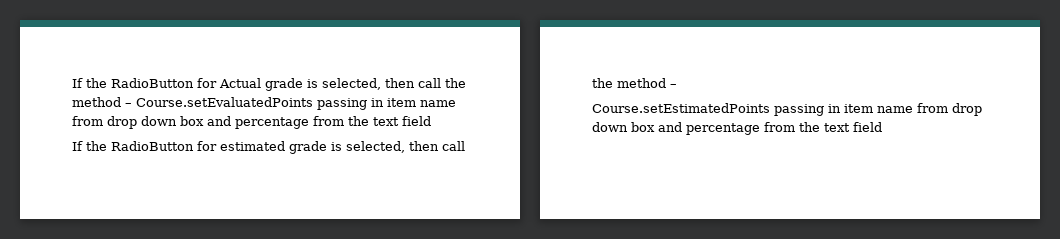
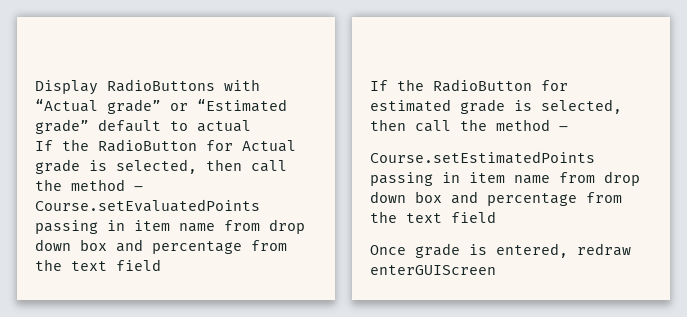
+ Display RadioButtons with “Actual grade” or “Estimated grade” default to actual
+ Once grade is entered, redraw enterGUIScreen

